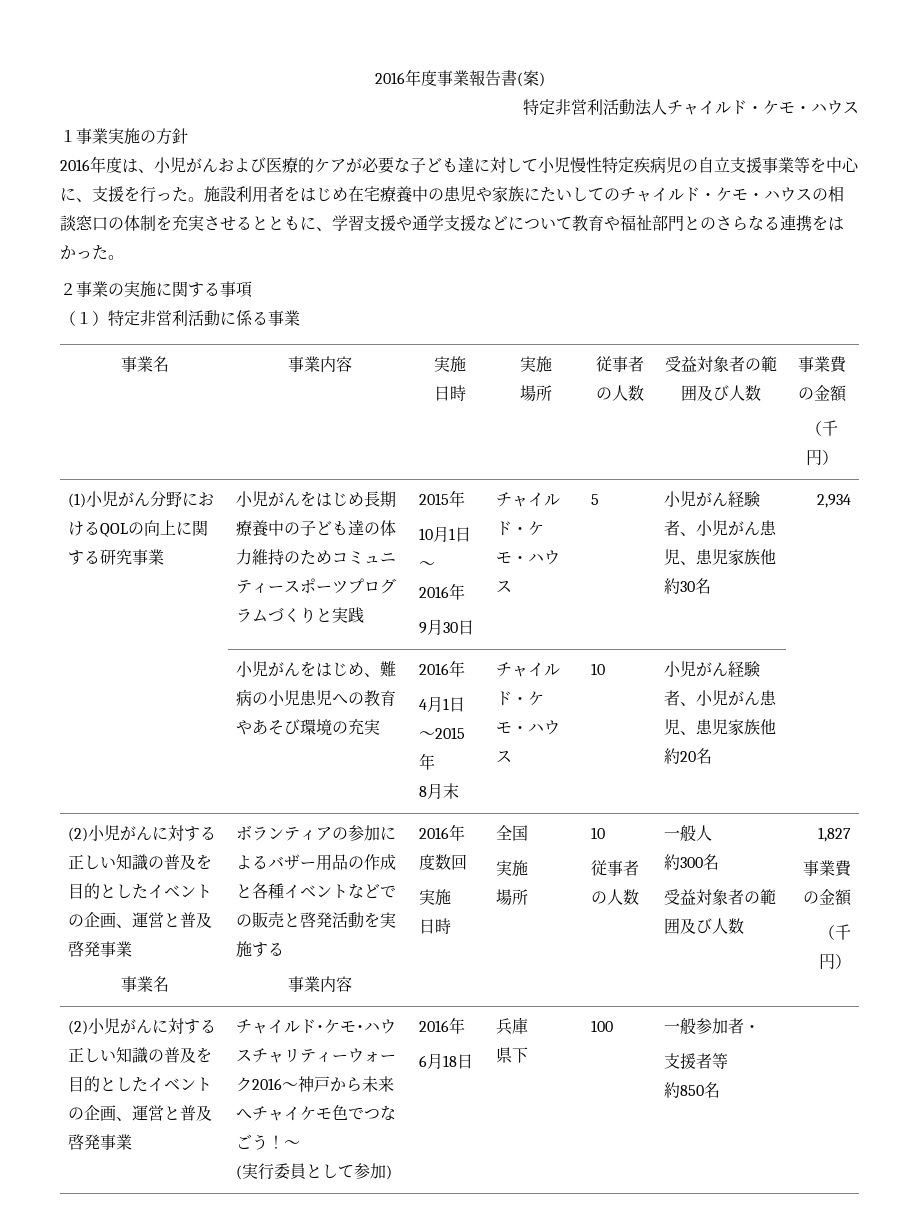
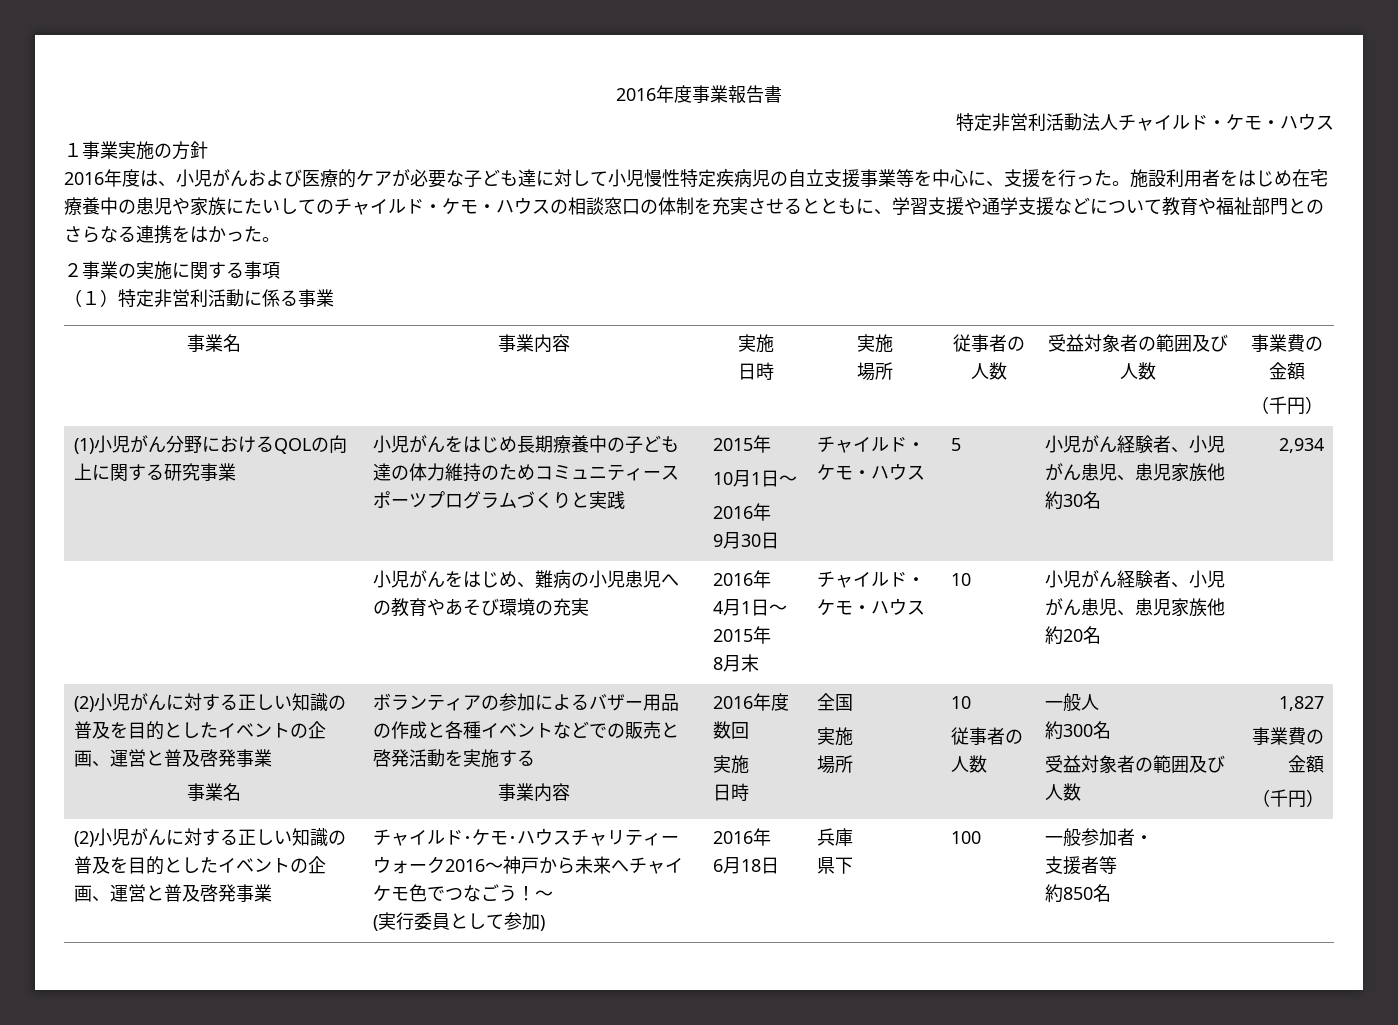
- 2016年度事業報告書(案)
+ 2016年度事業報告書

